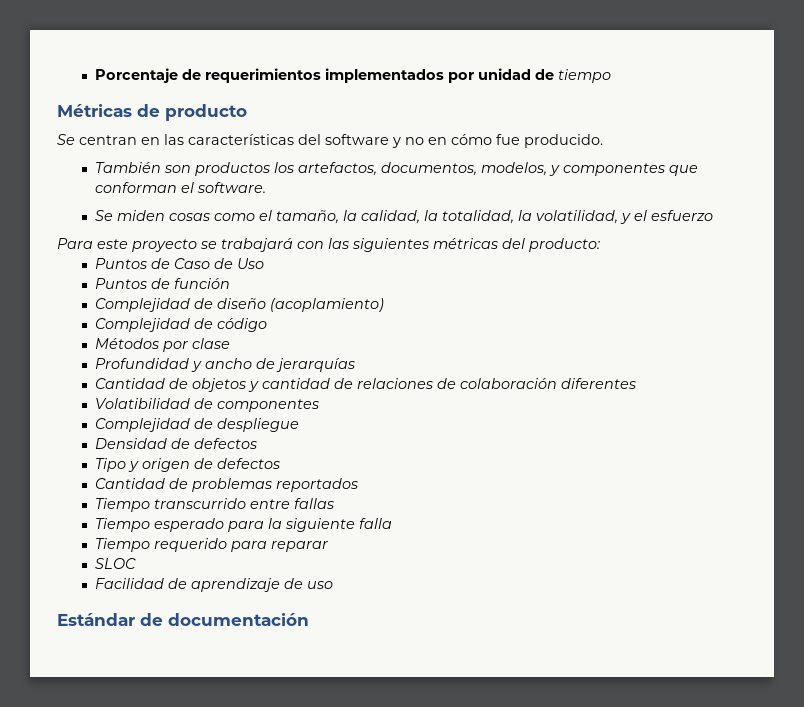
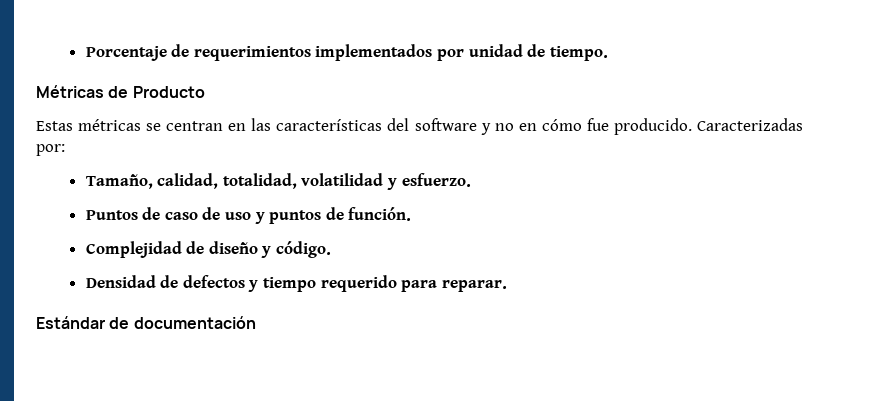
- Porcentaje de requerimientos implementados por unidad de tiempo
+ Porcentaje de requerimientos implementados por unidad de tiempo.
- Métricas de producto
- Se centran en las características del software y no en cómo fue producido.
- También son productos los artefactos, documentos, modelos, y componentes que conforman el software.
- Se miden cosas como el tamaño, la calidad, la totalidad, la volatilidad, y el esfuerzo
- Para este proyecto se trabajará con las siguientes métricas del producto:
- Puntos de Caso de Uso
- Puntos de función
- Complejidad de diseño (acoplamiento)
- Complejidad de código
- Métodos por clase
- Profundidad y ancho de jerarquías
- Cantidad de objetos y cantidad de relaciones de colaboración diferentes
- Volatibilidad de componentes
- Complejidad de despliegue
- Densidad de defectos
- Tipo y origen de defectos
- Cantidad de problemas reportados
- Tiempo transcurrido entre fallas
- Tiempo esperado para la siguiente falla
- Tiempo requerido para reparar
- SLOC
- Facilidad de aprendizaje de uso
+ Métricas de Producto
+ Estas métricas se centran en las características del software y no en cómo fue producido. Caracterizadas por:
+ Tamaño, calidad, totalidad, volatilidad y esfuerzo.
+ Puntos de caso de uso y puntos de función.
+ Complejidad de diseño y código.
+ Densidad de defectos y tiempo requerido para reparar.

